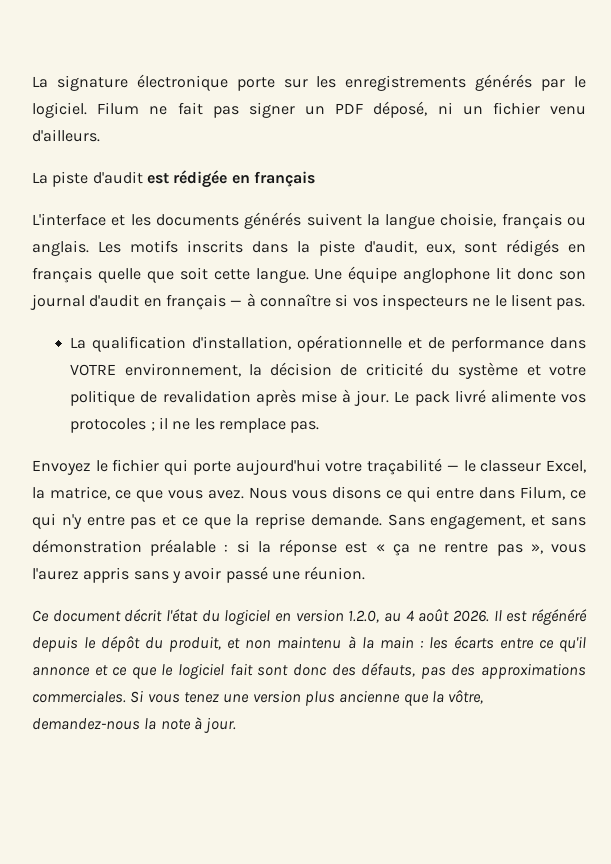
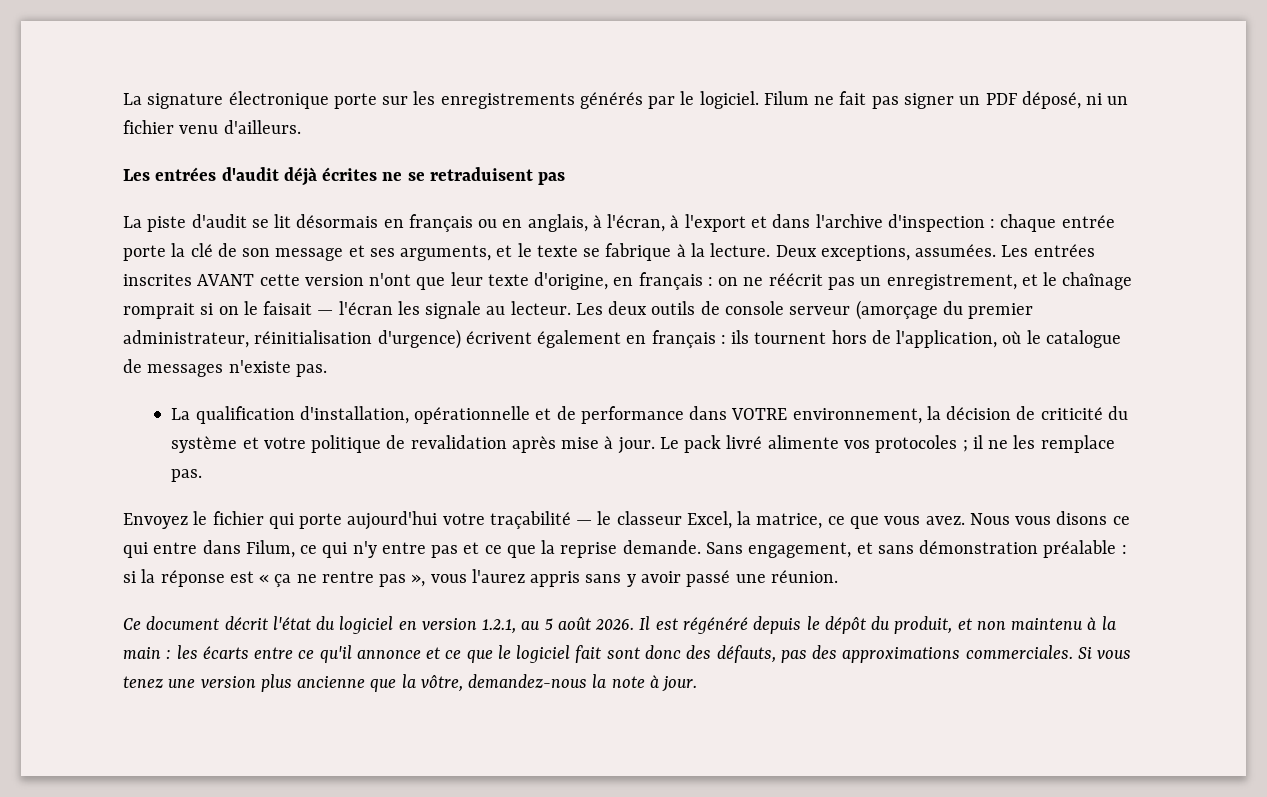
+ Les entrées d'audit déjà écrites ne se retraduisent pas
- La piste d'audit est rédigée en français
- L'interface et les documents générés suivent la langue choisie, français ou anglais. Les motifs inscrits dans la piste d'audit, eux, sont rédigés en français quelle que soit cette langue. Une équipe anglophone lit donc son journal d'audit en français — à connaître si vos inspecteurs ne le lisent pas.
+ La piste d'audit se lit désormais en français ou en anglais, à l'écran, à l'export et dans l'archive d'inspection : chaque entrée porte la clé de son message et ses arguments, et le texte se fabrique à la lecture. Deux exceptions, assumées. Les entrées inscrites AVANT cette version n'ont que leur texte d'origine, en français : on ne réécrit pas un enregistrement, et le chaînage romprait si on le faisait — l'écran les signale au lecteur. Les deux outils de console serveur (amorçage du premier administrateur, réinitialisation d'urgence) écrivent également en français : ils tournent hors de l'application, où le catalogue de messages n'existe pas.
- Ce document décrit l'état du logiciel en version 1.2.0, au 4 août 2026.
+ Ce document décrit l'état du logiciel en version 1.2.1, au 5 août 2026.

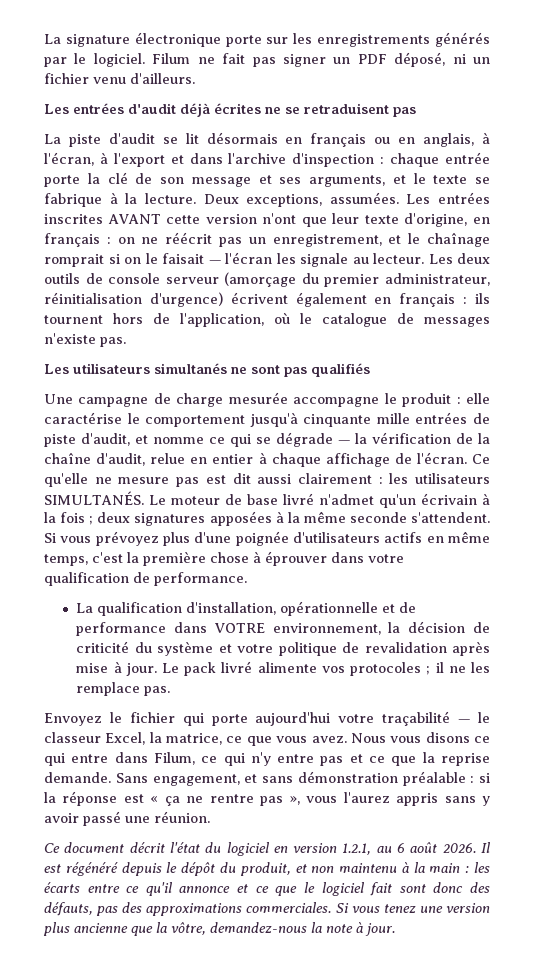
+ Les utilisateurs simultanés ne sont pas qualifiés
+ Une campagne de charge mesurée accompagne le produit : elle caractérise le comportement jusqu'à cinquante mille entrées de piste d'audit, et nomme ce qui se dégrade — la vérification de la chaîne d'audit, relue en entier à chaque affichage de l'écran. Ce qu'elle ne mesure pas est dit aussi clairement : les utilisateurs SIMULTANÉS. Le moteur de base livré n'admet qu'un écrivain à la fois ; deux signatures apposées à la même seconde s'attendent. Si vous prévoyez plus d'une poignée d'utilisateurs actifs en même temps, c'est la première chose à éprouver dans votre qualification de performance.
- Ce document décrit l'état du logiciel en version 1.2.1, au 5 août 2026.
+ Ce document décrit l'état du logiciel en version 1.2.1, au 6 août 2026.

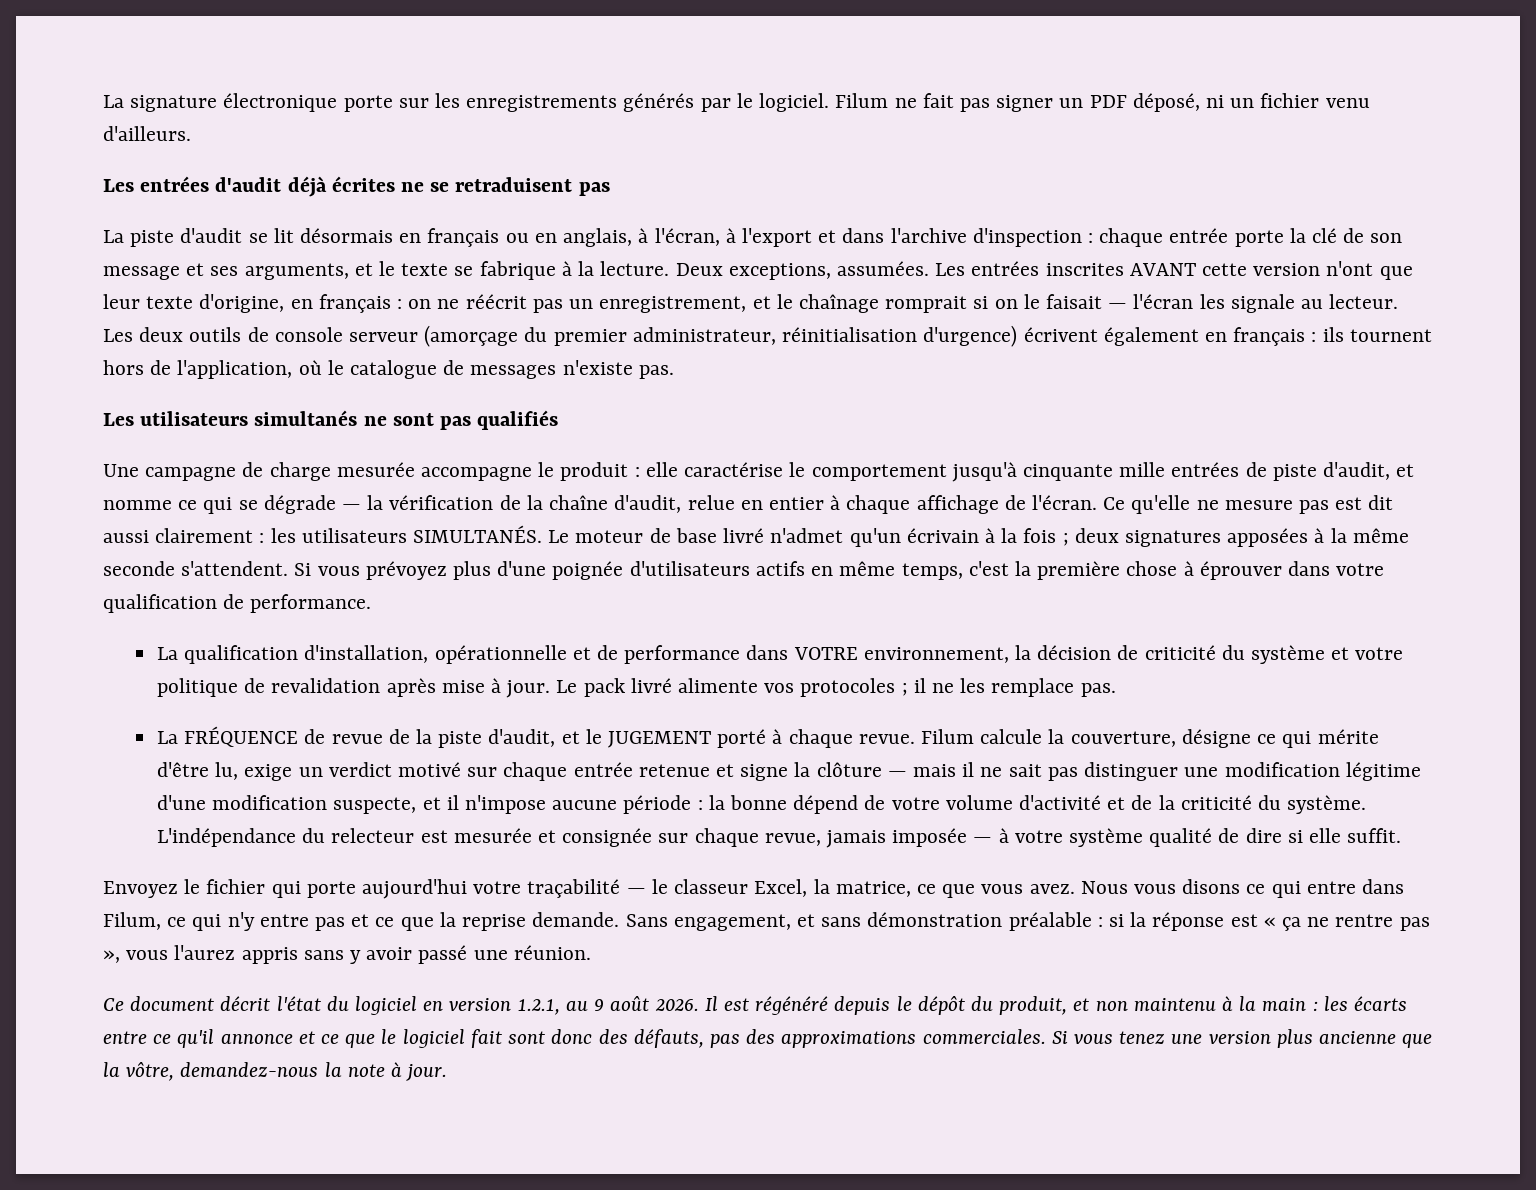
+ La FRÉQUENCE de revue de la piste d'audit, et le JUGEMENT porté à chaque revue. Filum calcule la couverture, désigne ce qui mérite d'être lu, exige un verdict motivé sur chaque entrée retenue et signe la clôture — mais il ne sait pas distinguer une modification légitime d'une modification suspecte, et il n'impose aucune période : la bonne dépend de votre volume d'activité et de la criticité du système. L'indépendance du relecteur est mesurée et consignée sur chaque revue, jamais imposée — à votre système qualité de dire si elle suffit.
- Ce document décrit l'état du logiciel en version 1.2.1, au 6 août 2026.
+ Ce document décrit l'état du logiciel en version 1.2.1, au 9 août 2026.

